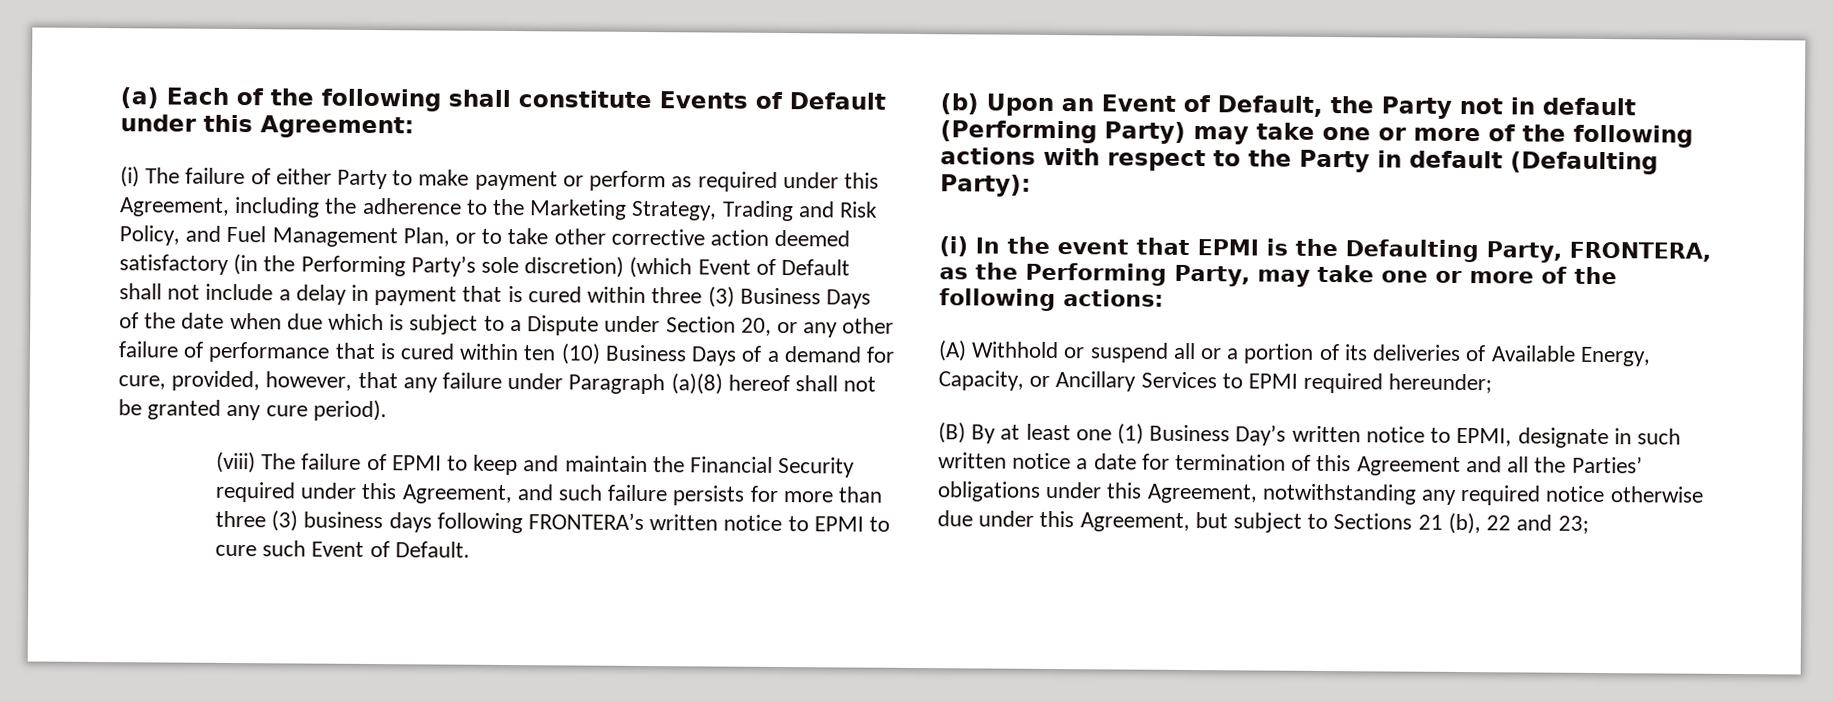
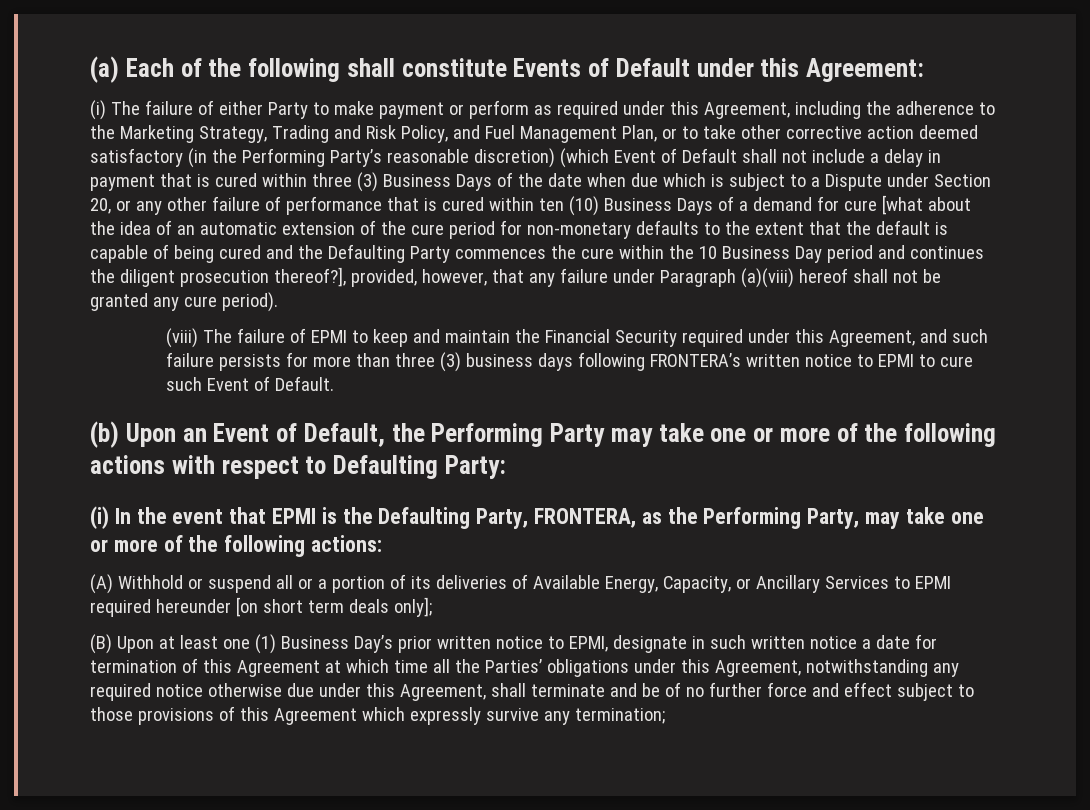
- (i) The failure of either Party to make payment or perform as required under this Agreement, including the adherence to the Marketing Strategy, Trading and Risk Policy, and Fuel Management Plan, or to take other corrective action deemed satisfactory (in the Performing Party’s sole discretion) (which Event of Default shall not include a delay in payment that is cured within three (3) Business Days of the date when due which is subject to a Dispute under Section 20, or any other failure of performance that is cured within ten (10) Business Days of a demand for cure, provided, however, that any failure under Paragraph (a)(8) hereof shall not be granted any cure period).
+ (i) The failure of either Party to make payment or perform as required under this Agreement, including the adherence to the Marketing Strategy, Trading and Risk Policy, and Fuel Management Plan, or to take other corrective action deemed satisfactory (in the Performing Party’s reasonable discretion) (which Event of Default shall not include a delay in payment that is cured within three (3) Business Days of the date when due which is subject to a Dispute under Section 20, or any other failure of performance that is cured within ten (10) Business Days of a demand for cure [what about the idea of an automatic extension of the cure period for non-monetary defaults to the extent that the default is capable of being cured and the Defaulting Party commences the cure within the 10 Business Day period and continues the diligent prosecution thereof?], provided, however, that any failure under Paragraph (a)(viii) hereof shall not be granted any cure period).
- (b) Upon an Event of Default, the Party not in default (Performing Party) may take one or more of the following actions with respect to the Party in default (Defaulting Party):
+ (b) Upon an Event of Default, the Performing Party may take one or more of the following actions with respect to Defaulting Party:
- (A) Withhold or suspend all or a portion of its deliveries of Available Energy, Capacity, or Ancillary Services to EPMI required hereunder;
+ (A) Withhold or suspend all or a portion of its deliveries of Available Energy, Capacity, or Ancillary Services to EPMI required hereunder [on short term deals only];
- (B) By at least one (1) Business Day’s written notice to EPMI, designate in such written notice a date for termination of this Agreement and all the Parties’ obligations under this Agreement, notwithstanding any required notice otherwise due under this Agreement, but subject to Sections 21 (b), 22 and 23;
+ (B) Upon at least one (1) Business Day’s prior written notice to EPMI, designate in such written notice a date for termination of this Agreement at which time all the Parties’ obligations under this Agreement, notwithstanding any required notice otherwise due under this Agreement, shall terminate and be of no further force and effect subject to those provisions of this Agreement which expressly survive any termination;

